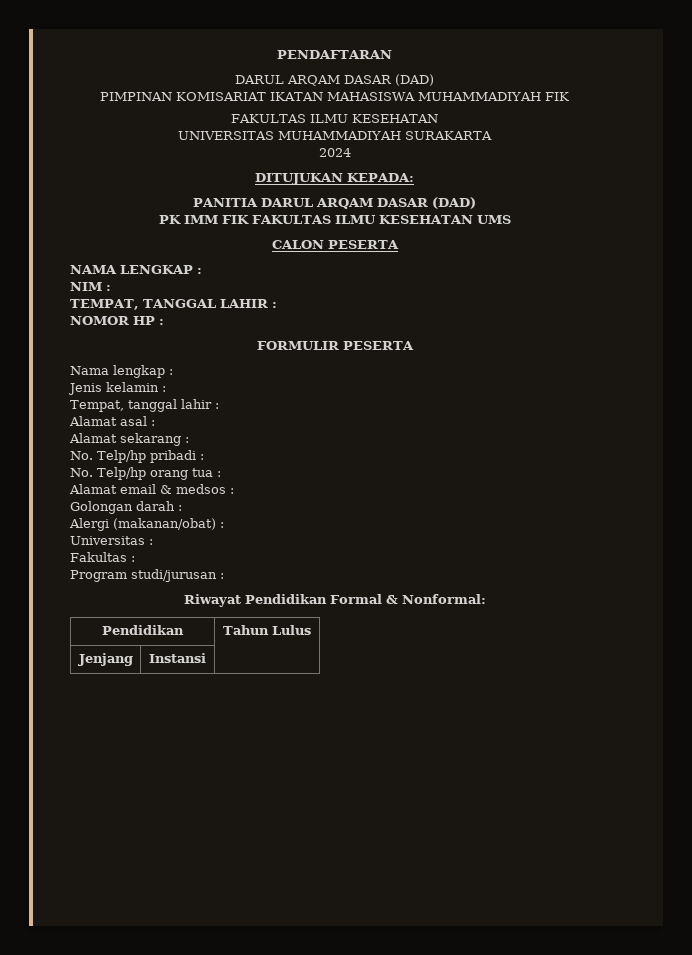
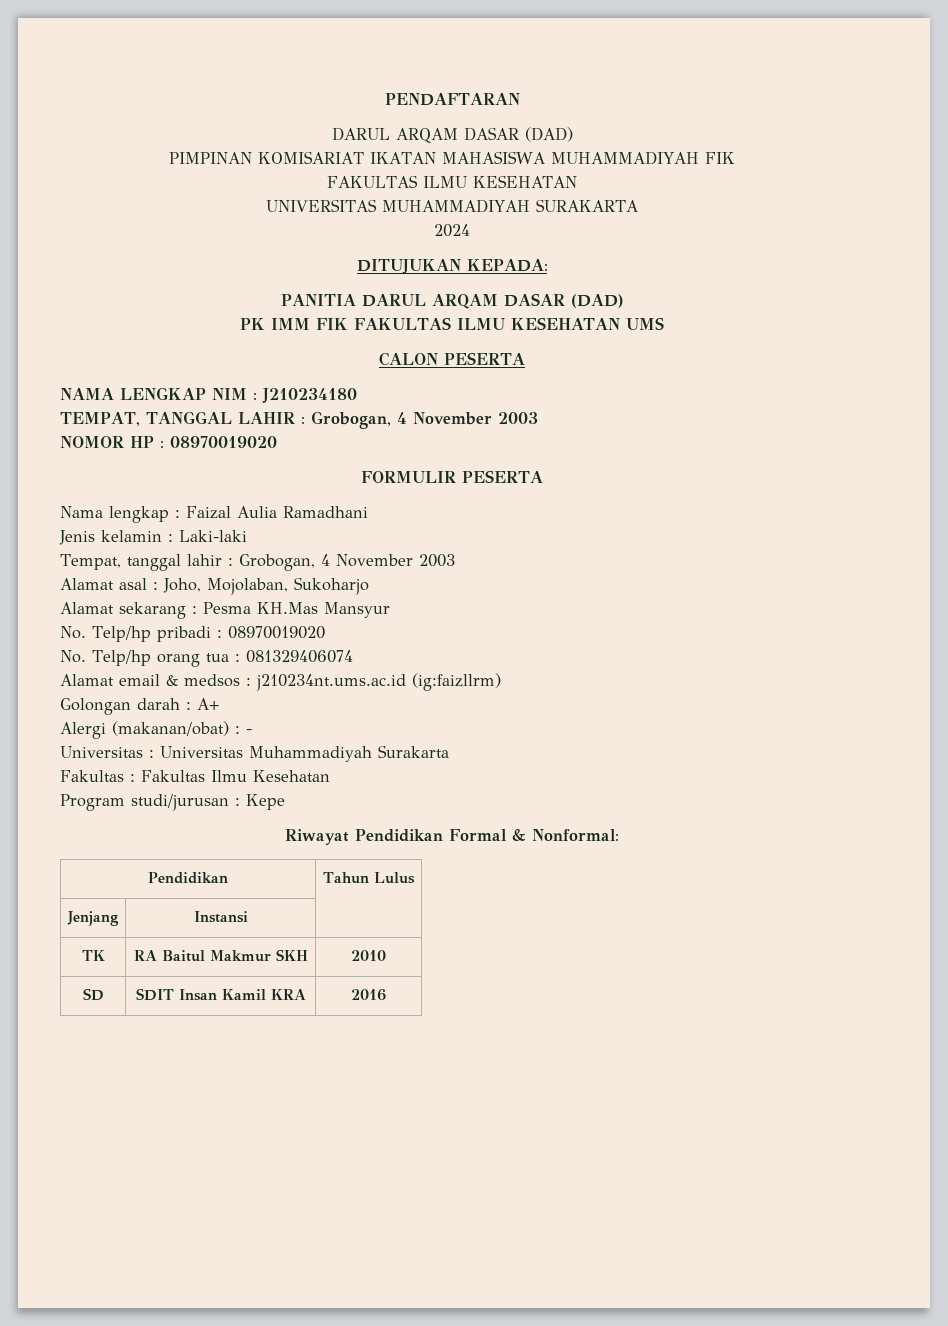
- NAMA LENGKAP :
- NIM :
+ NAMA LENGKAP NIM : J210234180
- TEMPAT, TANGGAL LAHIR :
+ TEMPAT, TANGGAL LAHIR : Grobogan, 4 November 2003
- NOMOR HP :
+ NOMOR HP : 08970019020
- Nama lengkap :
+ Nama lengkap : Faizal Aulia Ramadhani
- Jenis kelamin :
+ Jenis kelamin : Laki-laki
- Tempat, tanggal lahir :
+ Tempat, tanggal lahir : Grobogan, 4 November 2003
- Alamat asal :
+ Alamat asal : Joho, Mojolaban, Sukoharjo
- Alamat sekarang :
+ Alamat sekarang : Pesma KH.Mas Mansyur
- No. Telp/hp pribadi :
+ No. Telp/hp pribadi : 08970019020
- No. Telp/hp orang tua :
+ No. Telp/hp orang tua : 081329406074
- Alamat email & medsos :
+ Alamat email & medsos : j210234nt.ums.ac.id (ig:faizllrm)
- Golongan darah :
+ Golongan darah : A+
- Alergi (makanan/obat) :
+ Alergi (makanan/obat) : -
- Universitas :
+ Universitas : Universitas Muhammadiyah Surakarta
- Fakultas :
+ Fakultas : Fakultas Ilmu Kesehatan
- Program studi/jurusan :
+ Program studi/jurusan : Kepe
+ TK | RA Baitul Makmur SKH | 2010
+ SD | SDIT Insan Kamil KRA | 2016

